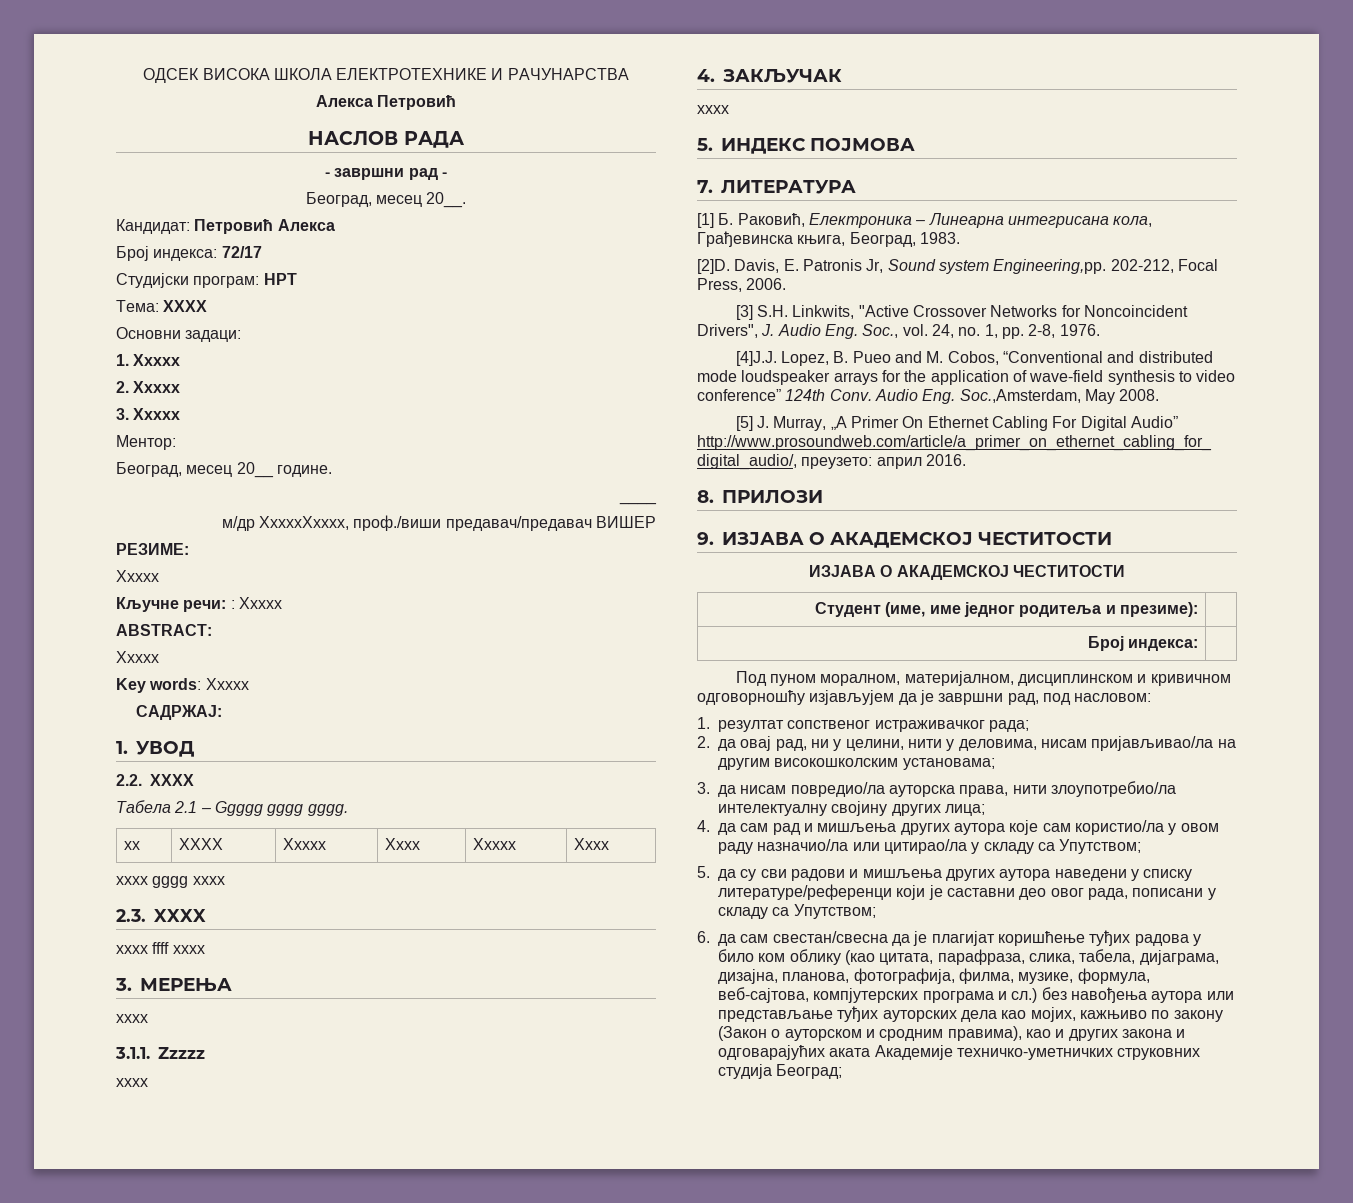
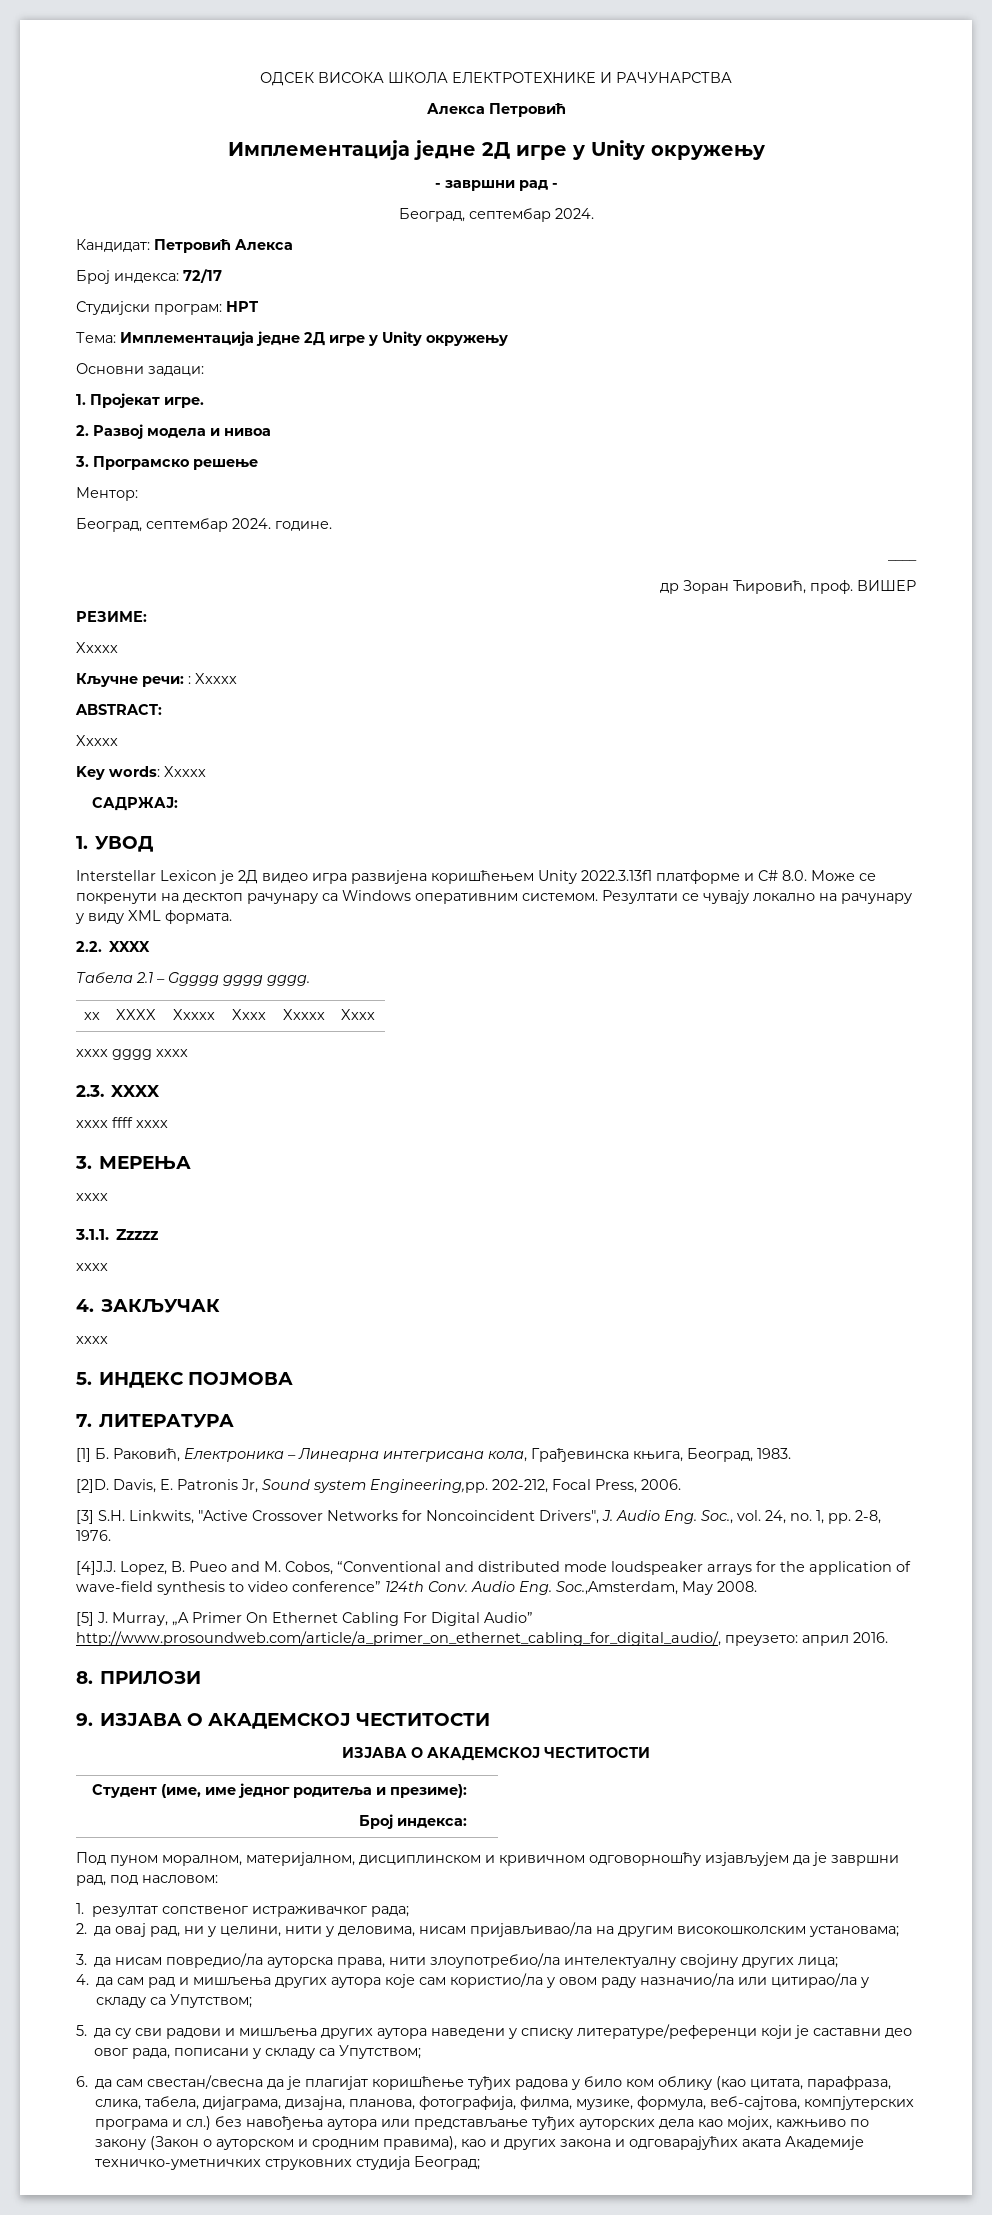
  Алекса Петровић
- НАСЛОВ РАДА
+ Имплементација једне 2Д игре у Unity oкружењу
  - завршни рад -
- Београд, месец 20__.
+ Београд, септембар 2024.
- Тема: XXXX
+ Тема: Имплементација једне 2Д игре у Unity окружењу
- 1. Xxxxx
- 2. Xxxxx
- 3. Xxxxx
+ 1. Пројекат игре.
+ 2. Развој модела и нивоа
+ 3. Програмско решење
- Београд, месец 20__ годинe.
+ Београд, септембар 2024. годинe.
- м/др XxxxxXxxxx, проф./виши предавач/предавач ВИШЕР
+ др Зоран Ћировић, проф. ВИШЕР
+ Interstellar Lexicon је 2Д видео игра развијена коришћењем Unity 2022.3.13f1 платформе и C# 8.0. Може се покренути на десктоп рачунару са Windows оперативним системом. Резултати се чувају локално на рачунару у виду XML формата.

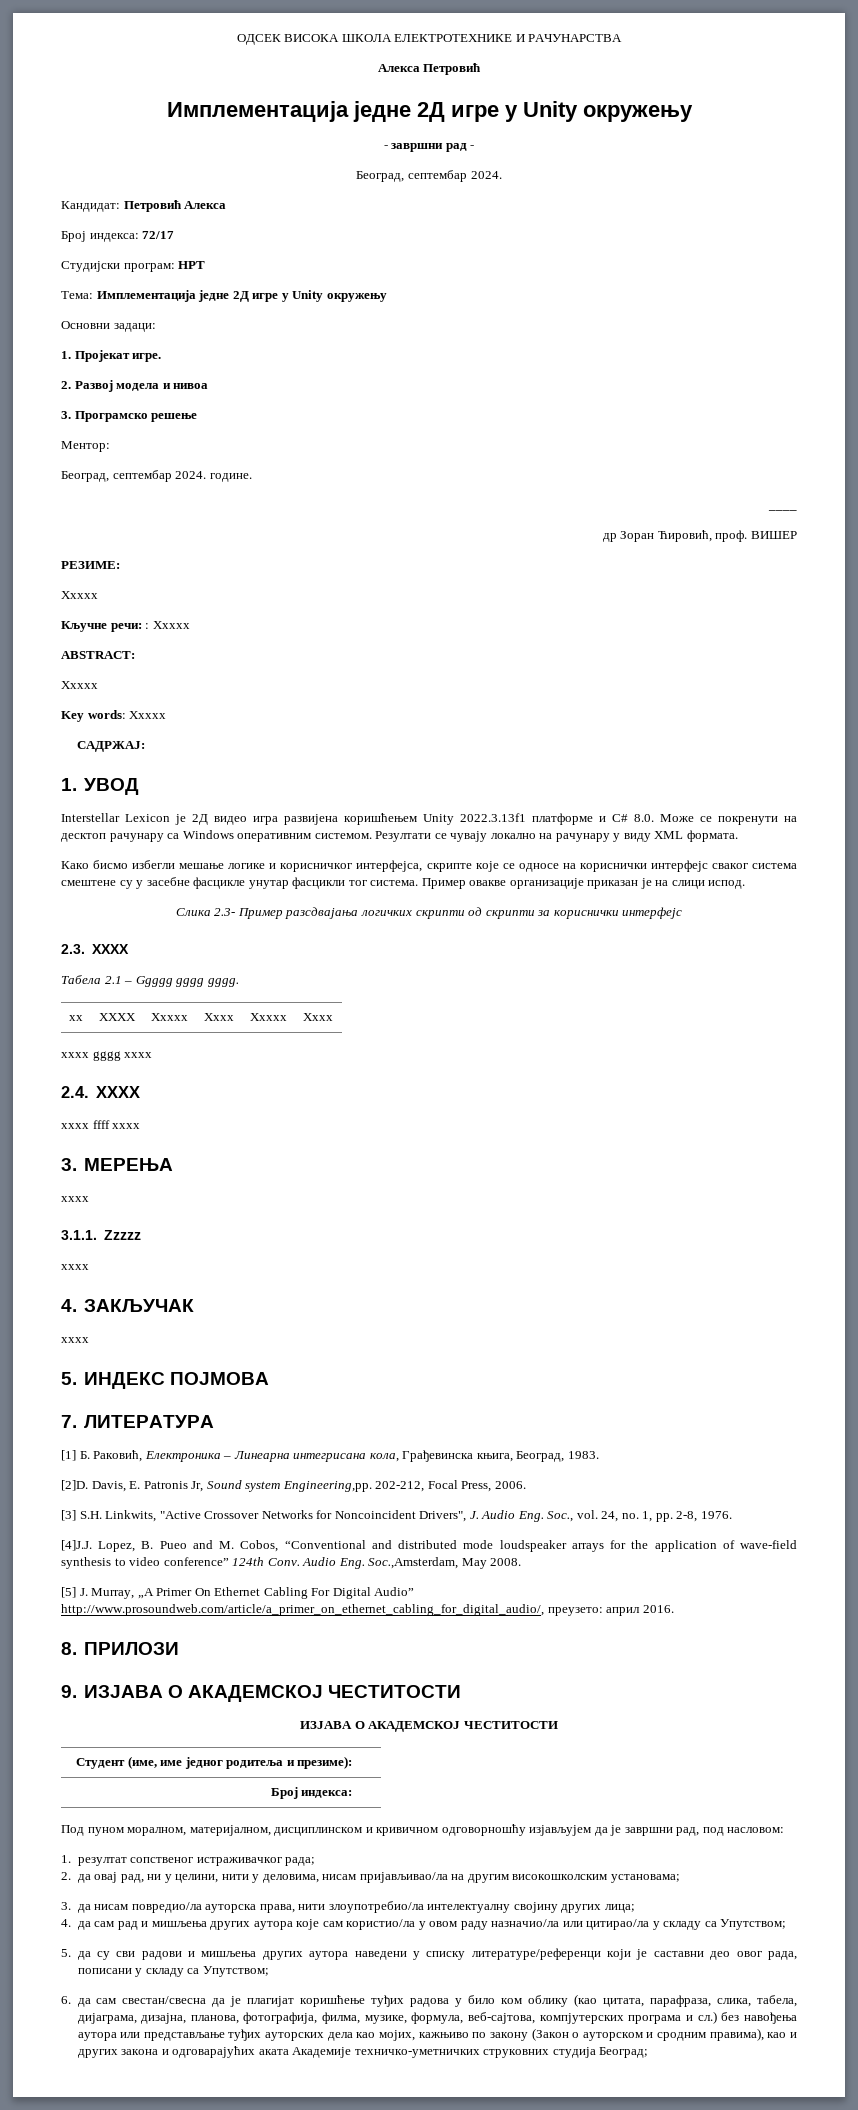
- 2.2. XXXX
+ Како бисмо избегли мешање логике и корисничког интерфејса, скрипте које се односе на кориснички интерфејс сваког система смештене су у засебне фасцикле унутар фасцикли тог система. Пример овакве организације приказан је на слици испод.
+ Слика 2.3- Пример разсдвајања логичких скрипти од скрипти за кориснички интерфејс
+ 2.3. XXXX
- 2.3. XXXX
+ 2.4. XXXX

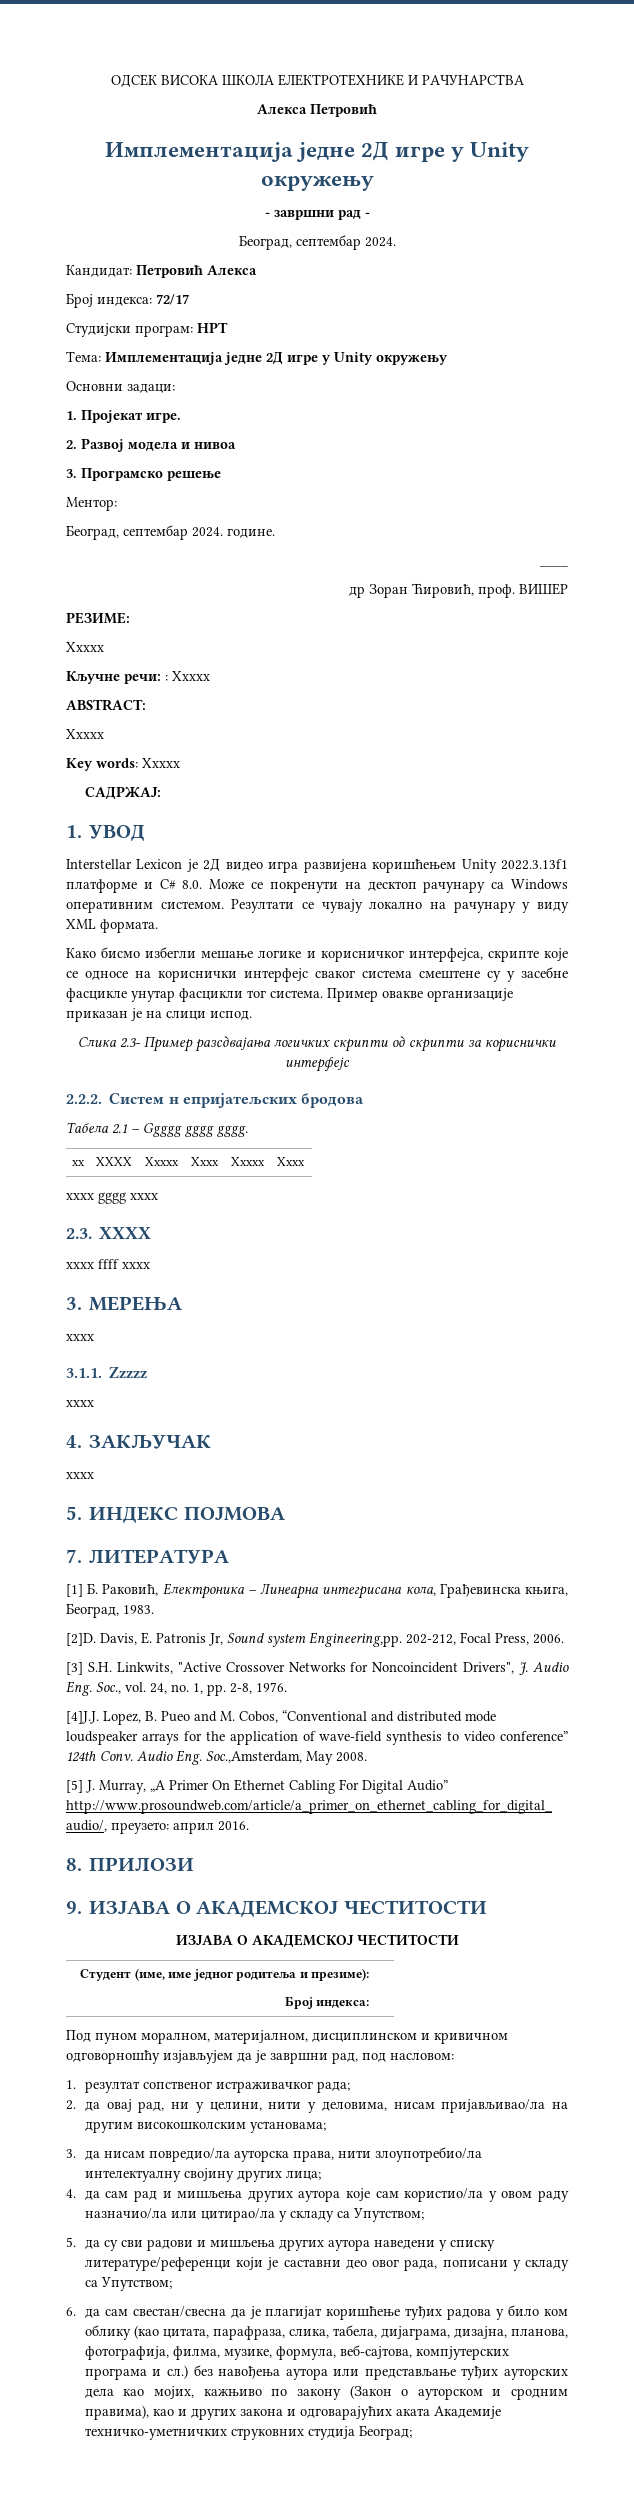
- 2.3. XXXX
+ 2.2.2. Систем н епријатељских бродова
- 2.4. XXXX
+ 2.3. XXXX

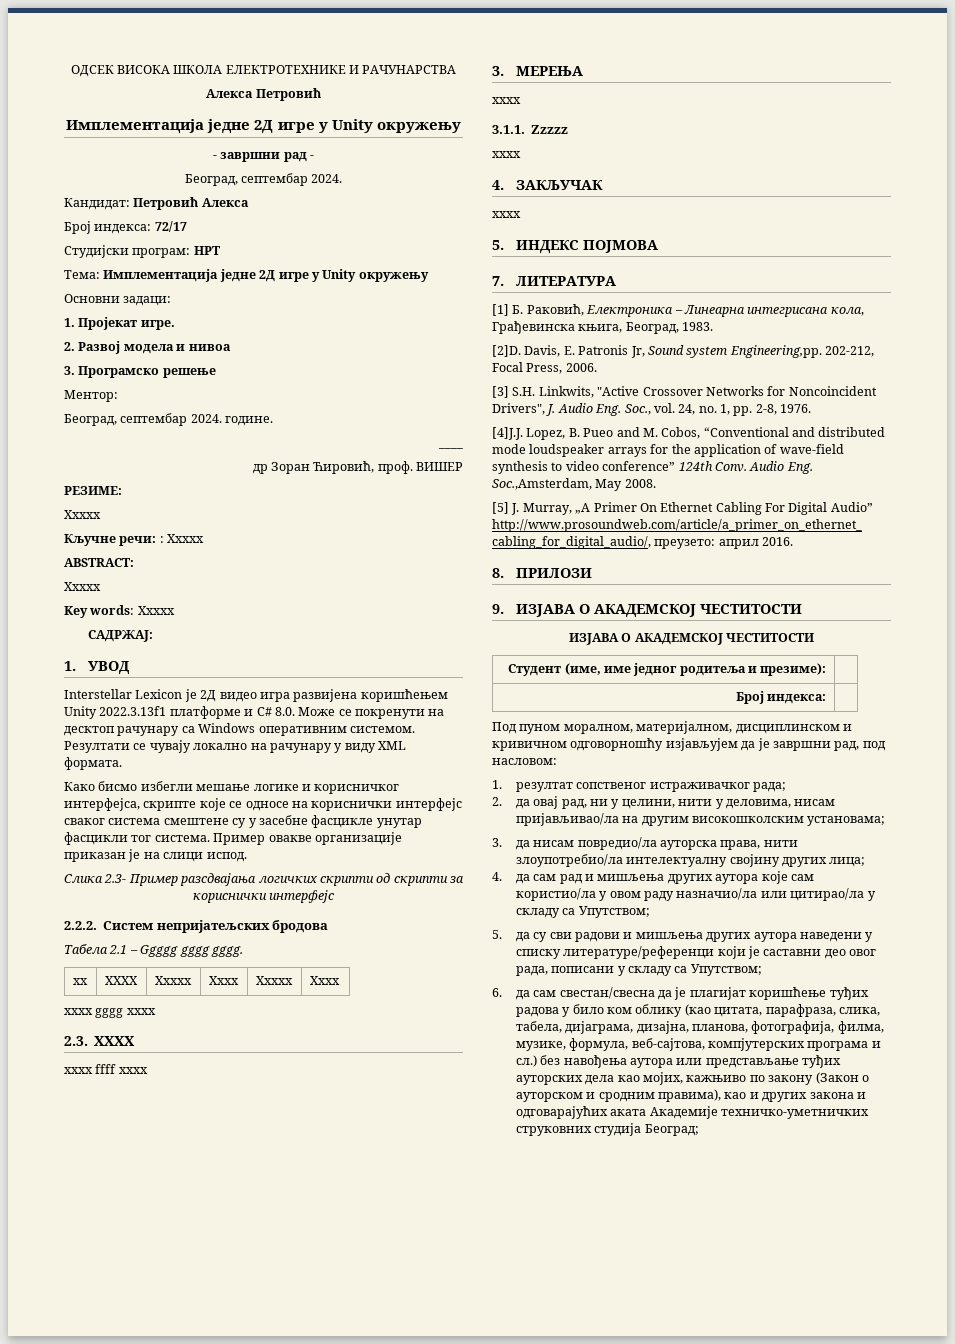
- 2.2.2. Систем н епријатељских бродова
+ 2.2.2. Систем непријатељских бродова

